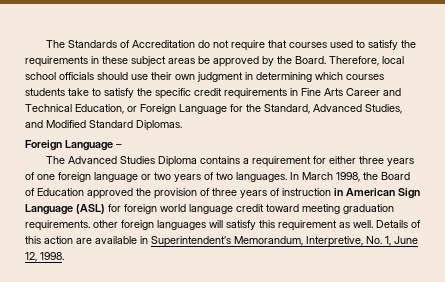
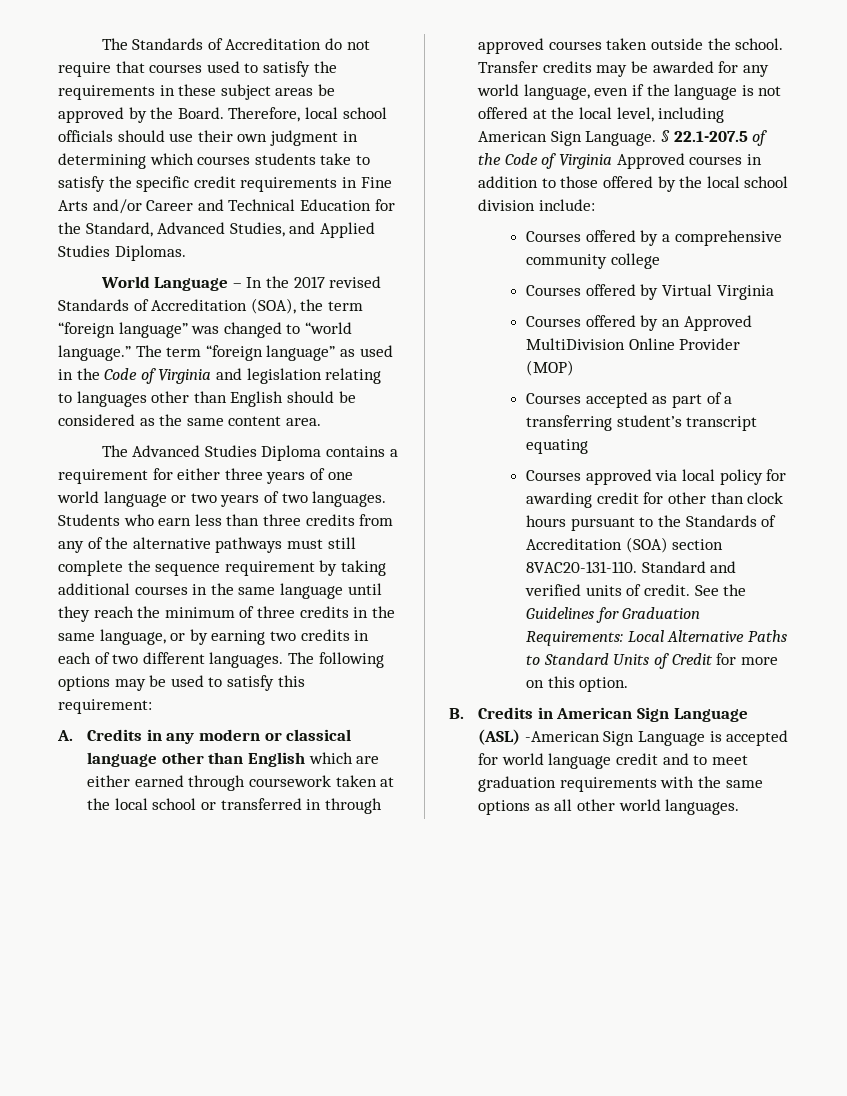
- Therefore, local school officials should use their own judgment in determining which courses students take to satisfy the specific credit requirements in Fine Arts Career and Technical Education, or Foreign Language for the Standard, Advanced Studies, and Modified Standard Diplomas.
+ Therefore, local school officials should use their own judgment in determining which courses students take to satisfy the specific credit requirements in Fine Arts and/or Career and Technical Education for the Standard, Advanced Studies, and Applied Studies Diplomas.
- Foreign Language –
+ World Language – In the 2017 revised Standards of Accreditation (SOA), the term “foreign language” was changed to “world language.” The term “foreign language” as used in the Code of Virginia and legislation relating to languages other than English should be considered as the same content area.
- The Advanced Studies Diploma contains a requirement for either three years of one foreign language or two years of two languages.
+ The Advanced Studies Diploma contains a requirement for either three years of one world language or two years of two languages.
- In March 1998, the Board of Education approved the provision of three years of instruction in American Sign Language (ASL) for foreign world language credit toward meeting graduation requirements. other foreign languages will satisfy this requirement as well. Details of this action are available in Superintendent’s Memorandum, Interpretive, No. 1, June 12, 1998.
+ Students who earn less than three credits from any of the alternative pathways must still complete the sequence requirement by taking additional courses in the same language until they reach the minimum of three credits in the same language, or by earning two credits in each of two different languages. The following options may be used to satisfy this requirement:
+ A. Credits in any modern or classical language other than English which are either earned through coursework taken at the local school or transferred in through approved courses taken outside the school. Transfer credits may be awarded for any world language, even if the language is not offered at the local level, including American Sign Language. § 22.1-207.5 of the Code of Virginia Approved courses in addition to those offered by the local school division include:
+ Courses offered by a comprehensive community college
+ Courses offered by Virtual Virginia
+ Courses offered by an Approved MultiDivision Online Provider (MOP)
+ Courses accepted as part of a transferring student’s transcript equating
+ Courses approved via local policy for awarding credit for other than clock hours pursuant to the Standards of Accreditation (SOA) section 8VAC20-131-110. Standard and verified units of credit. See the Guidelines for Graduation Requirements: Local Alternative Paths to Standard Units of Credit for more on this option.
+ B. Credits in American Sign Language (ASL) -American Sign Language is accepted for world language credit and to meet graduation requirements with the same options as all other world languages.

